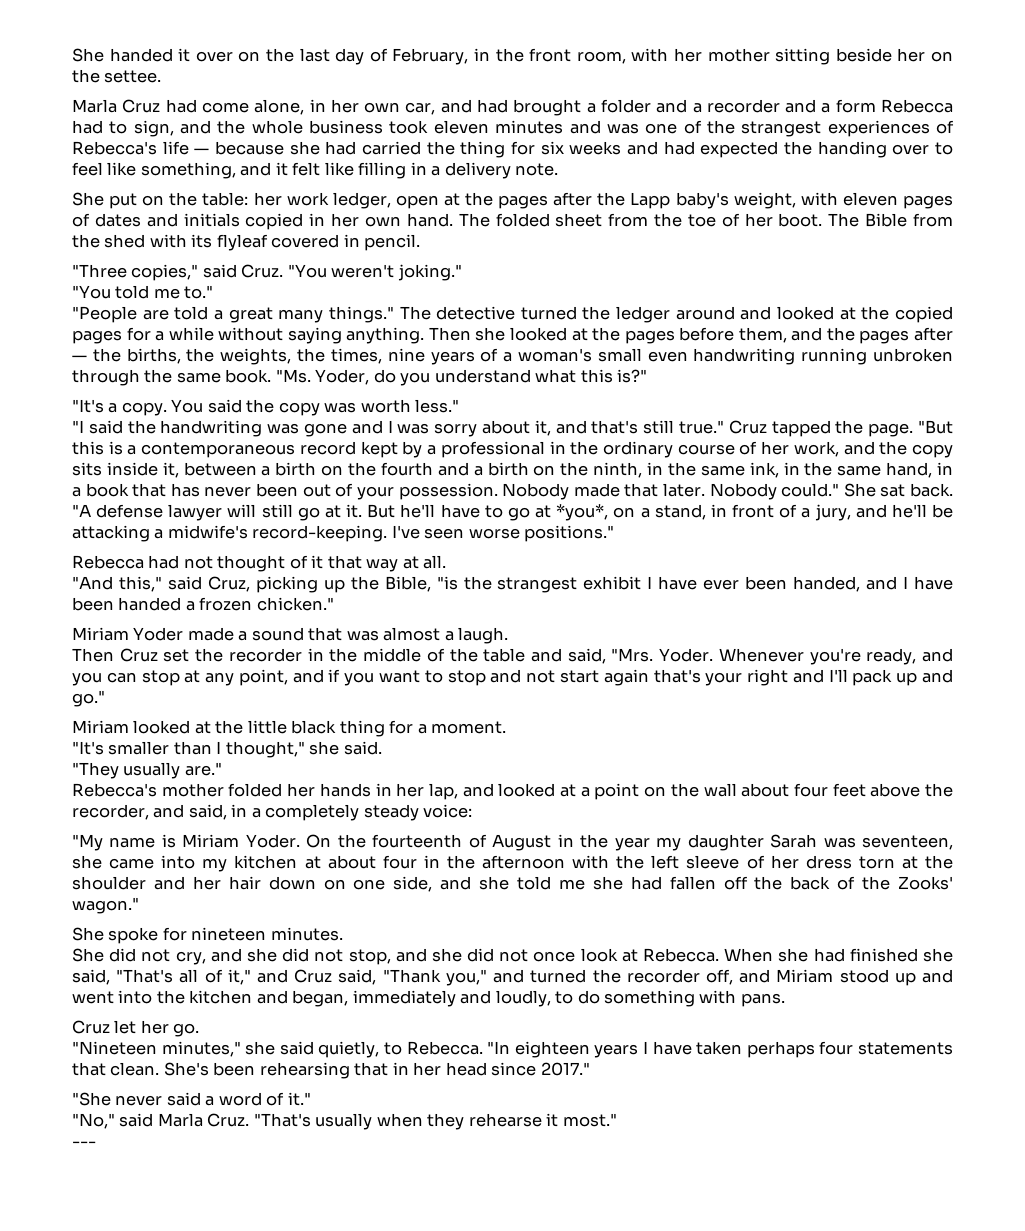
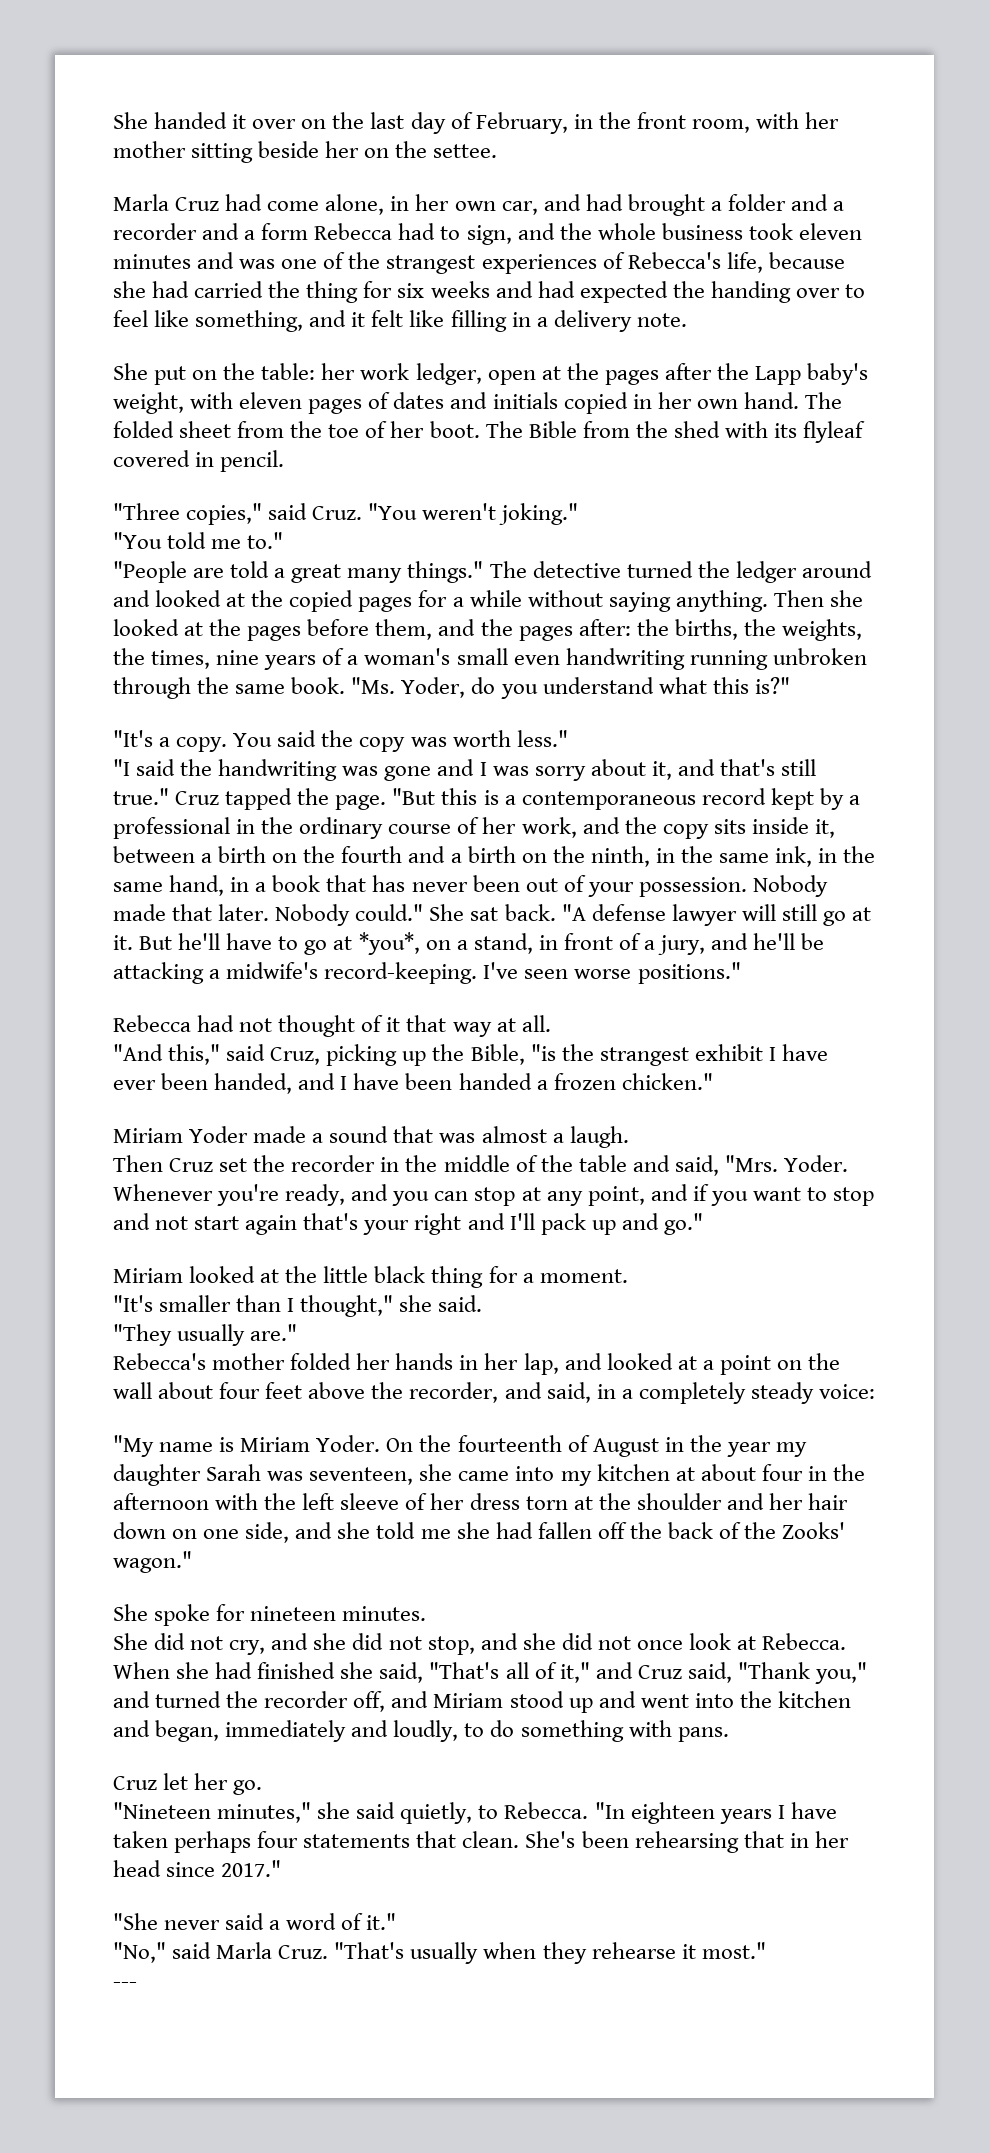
- Marla Cruz had come alone, in her own car, and had brought a folder and a recorder and a form Rebecca had to sign, and the whole business took eleven minutes and was one of the strangest experiences of Rebecca's life — because she had carried the thing for six weeks and had expected the handing over to feel like something, and it felt like filling in a delivery note.
+ Marla Cruz had come alone, in her own car, and had brought a folder and a recorder and a form Rebecca had to sign, and the whole business took eleven minutes and was one of the strangest experiences of Rebecca's life, because she had carried the thing for six weeks and had expected the handing over to feel like something, and it felt like filling in a delivery note.
- Then she looked at the pages before them, and the pages after — the births, the weights, the times, nine years of a woman's small even handwriting running unbroken through the same book.
+ Then she looked at the pages before them, and the pages after: the births, the weights, the times, nine years of a woman's small even handwriting running unbroken through the same book.

